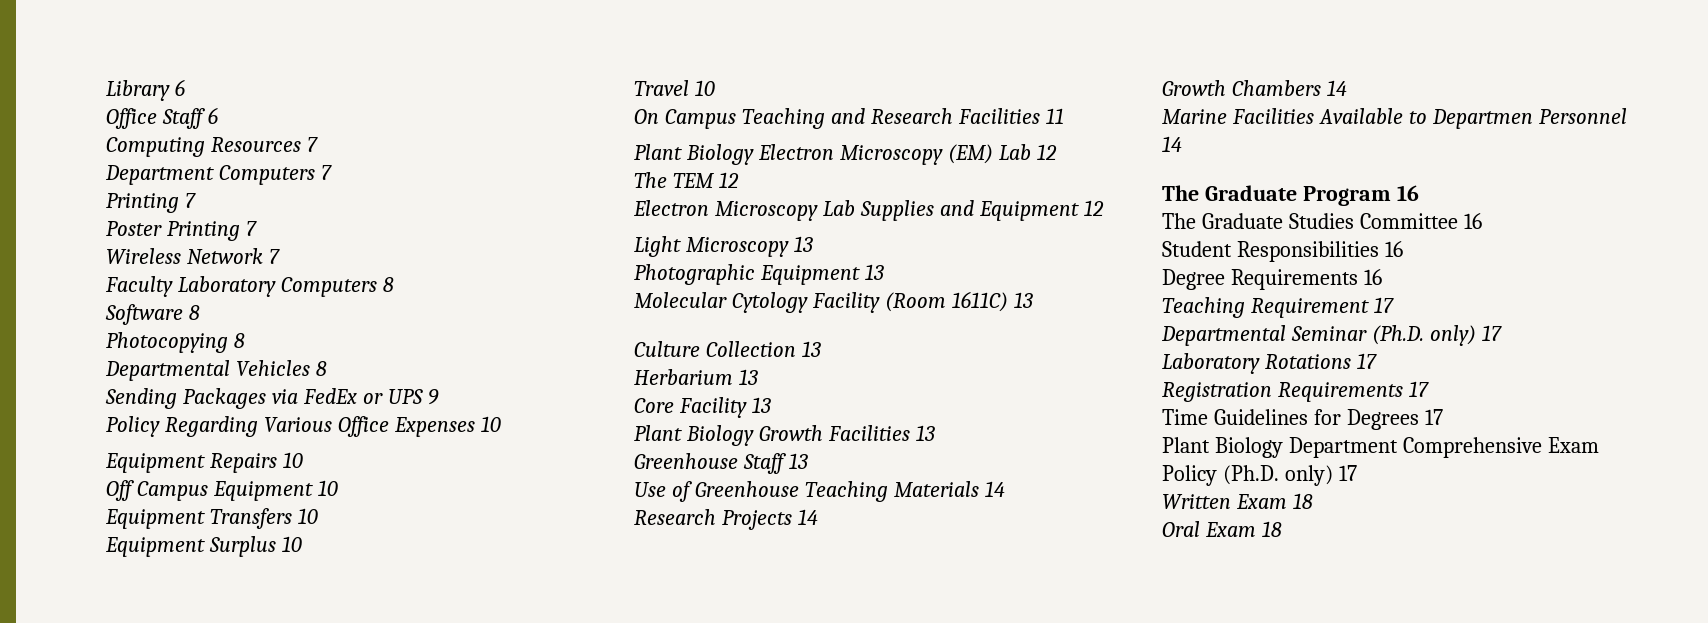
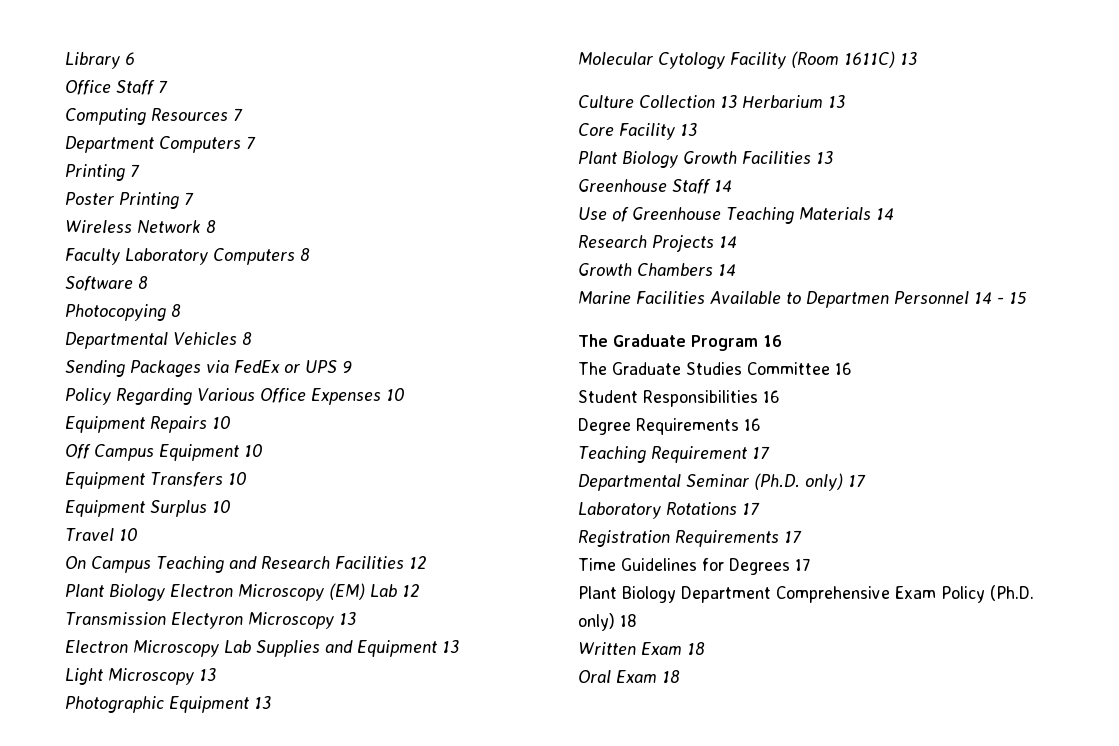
- Office Staff 6
+ Office Staff 7
- Wireless Network 7
+ Wireless Network 8
- On Campus Teaching and Research Facilities 11
+ On Campus Teaching and Research Facilities 12
- The TEM 12
+ Transmission Electyron Microscopy 13
- Electron Microscopy Lab Supplies and Equipment 12
+ Electron Microscopy Lab Supplies and Equipment 13
- Culture Collection 13
- Herbarium 13
+ Culture Collection 13 Herbarium 13
- Greenhouse Staff 13
+ Greenhouse Staff 14
- Marine Facilities Available to Departmen Personnel 14
+ Marine Facilities Available to Departmen Personnel 14 - 15
- Plant Biology Department Comprehensive Exam Policy (Ph.D. only) 17
+ Plant Biology Department Comprehensive Exam Policy (Ph.D. only) 18

